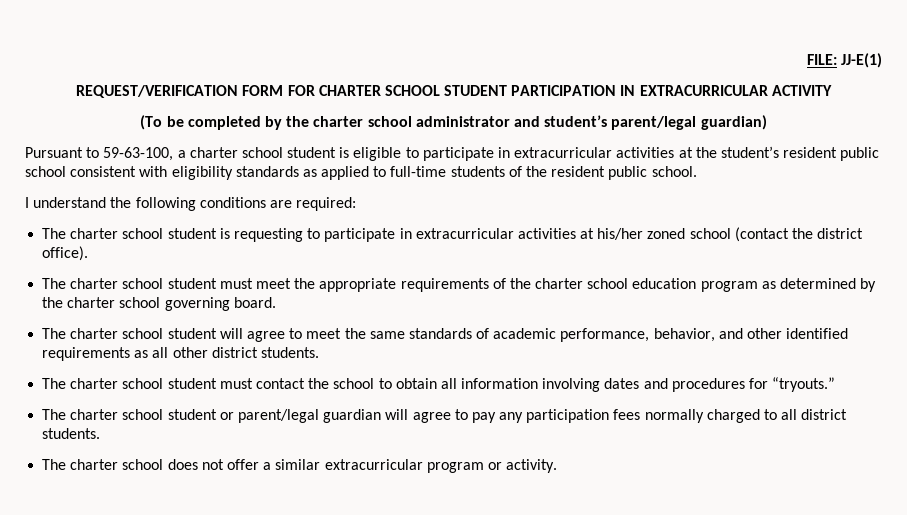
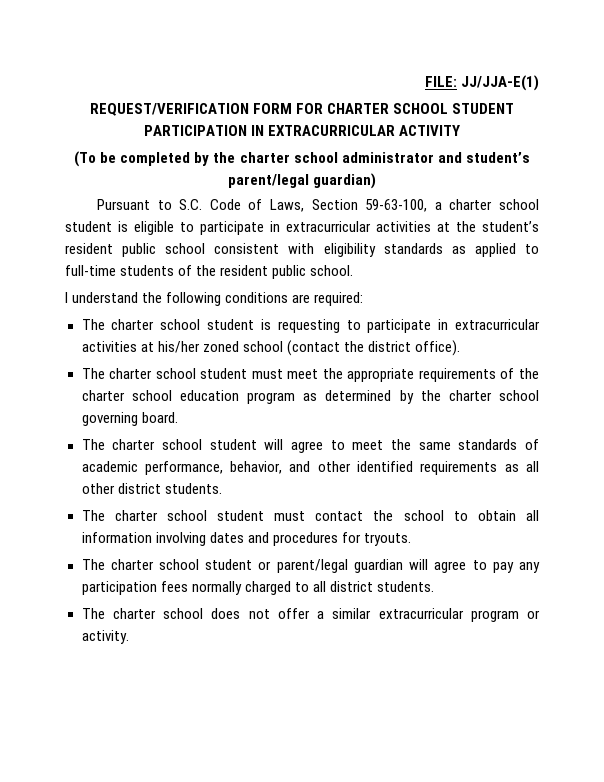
- FILE: JJ-E(1)
+ FILE: JJ/JJA-E(1)
- Pursuant to 59-63-100, a charter school student is eligible to participate in extracurricular activities at the student’s resident public school consistent with eligibility standards as applied to full-time students of the resident public school.
+ Pursuant to S.C. Code of Laws, Section 59-63-100, a charter school student is eligible to participate in extracurricular activities at the student’s resident public school consistent with eligibility standards as applied to full-time students of the resident public school.
- The charter school student must contact the school to obtain all information involving dates and procedures for “tryouts.”
+ The charter school student must contact the school to obtain all information involving dates and procedures for tryouts.

